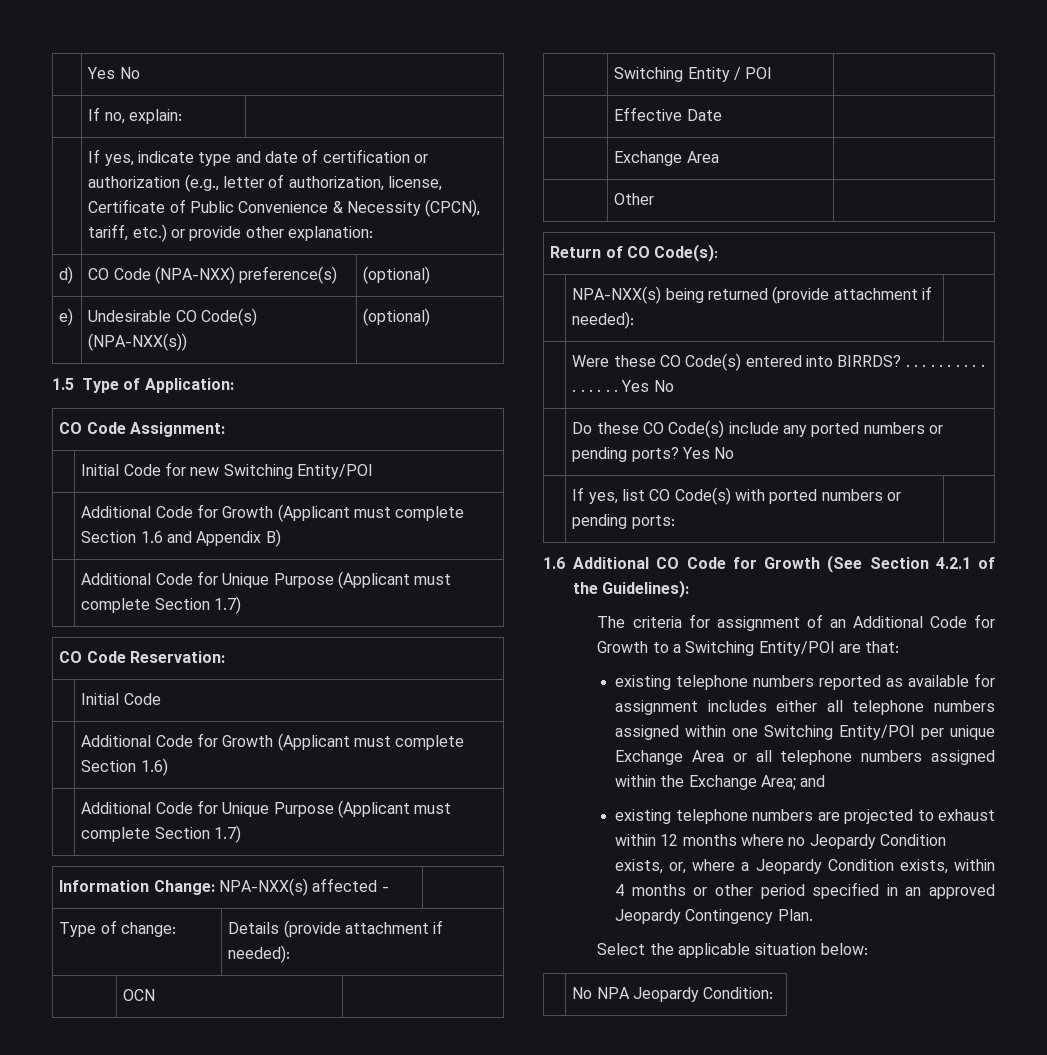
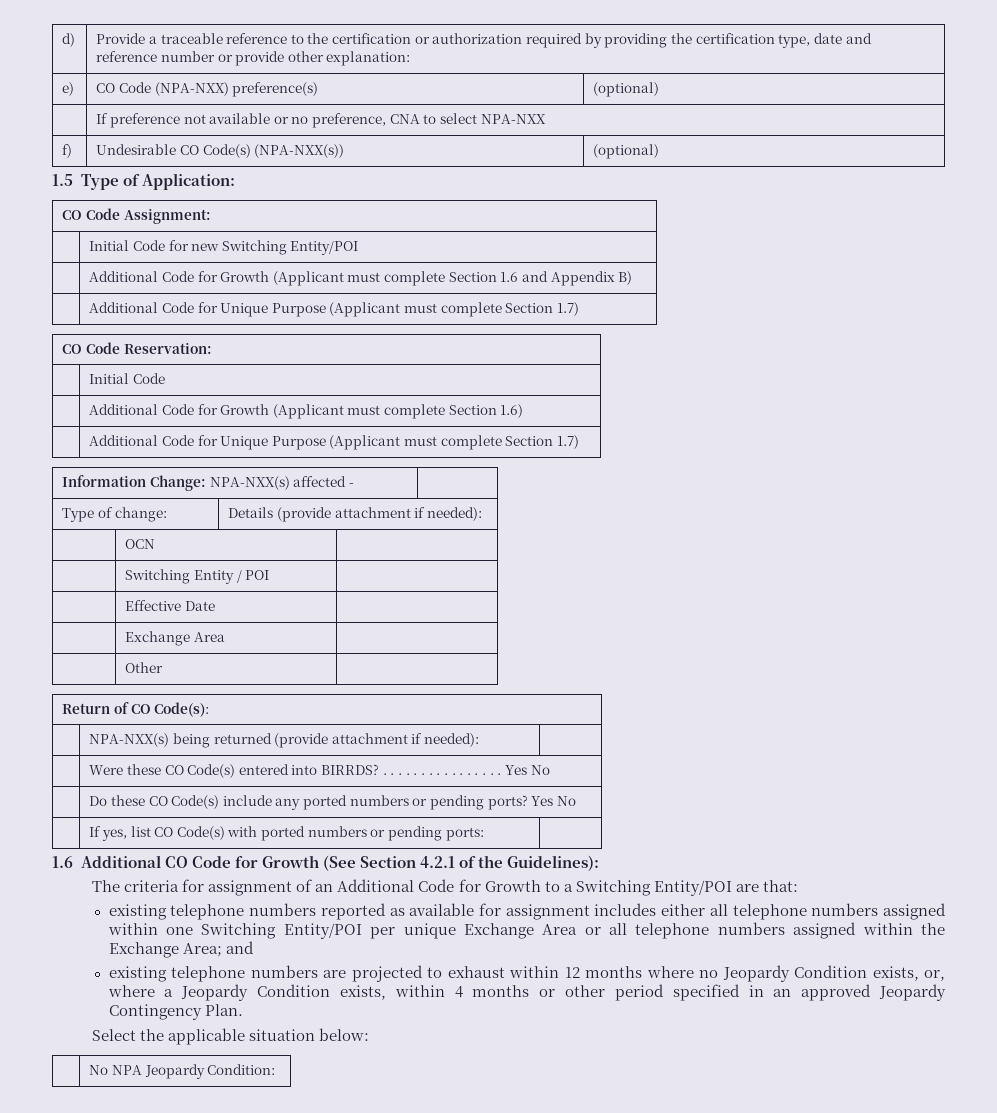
- | Yes No
- | If no, explain: |
- | If yes, indicate type and date of certification or authorization (e.g., letter of authorization, license, Certificate of Public Convenience & Necessity (CPCN), tariff, etc.) or provide other explanation:
+ d) | Provide a traceable reference to the certification or authorization required by providing the certification type, date and reference number or provide other explanation:
- d) | CO Code (NPA-NXX) preference(s) | (optional)
+ e) | CO Code (NPA-NXX) preference(s) | (optional)
- e) | Undesirable CO Code(s) (NPA-NXX(s)) | (optional)
+ | If preference not available or no preference, CNA to select NPA-NXX
+ f) | Undesirable CO Code(s) (NPA-NXX(s)) | (optional)

